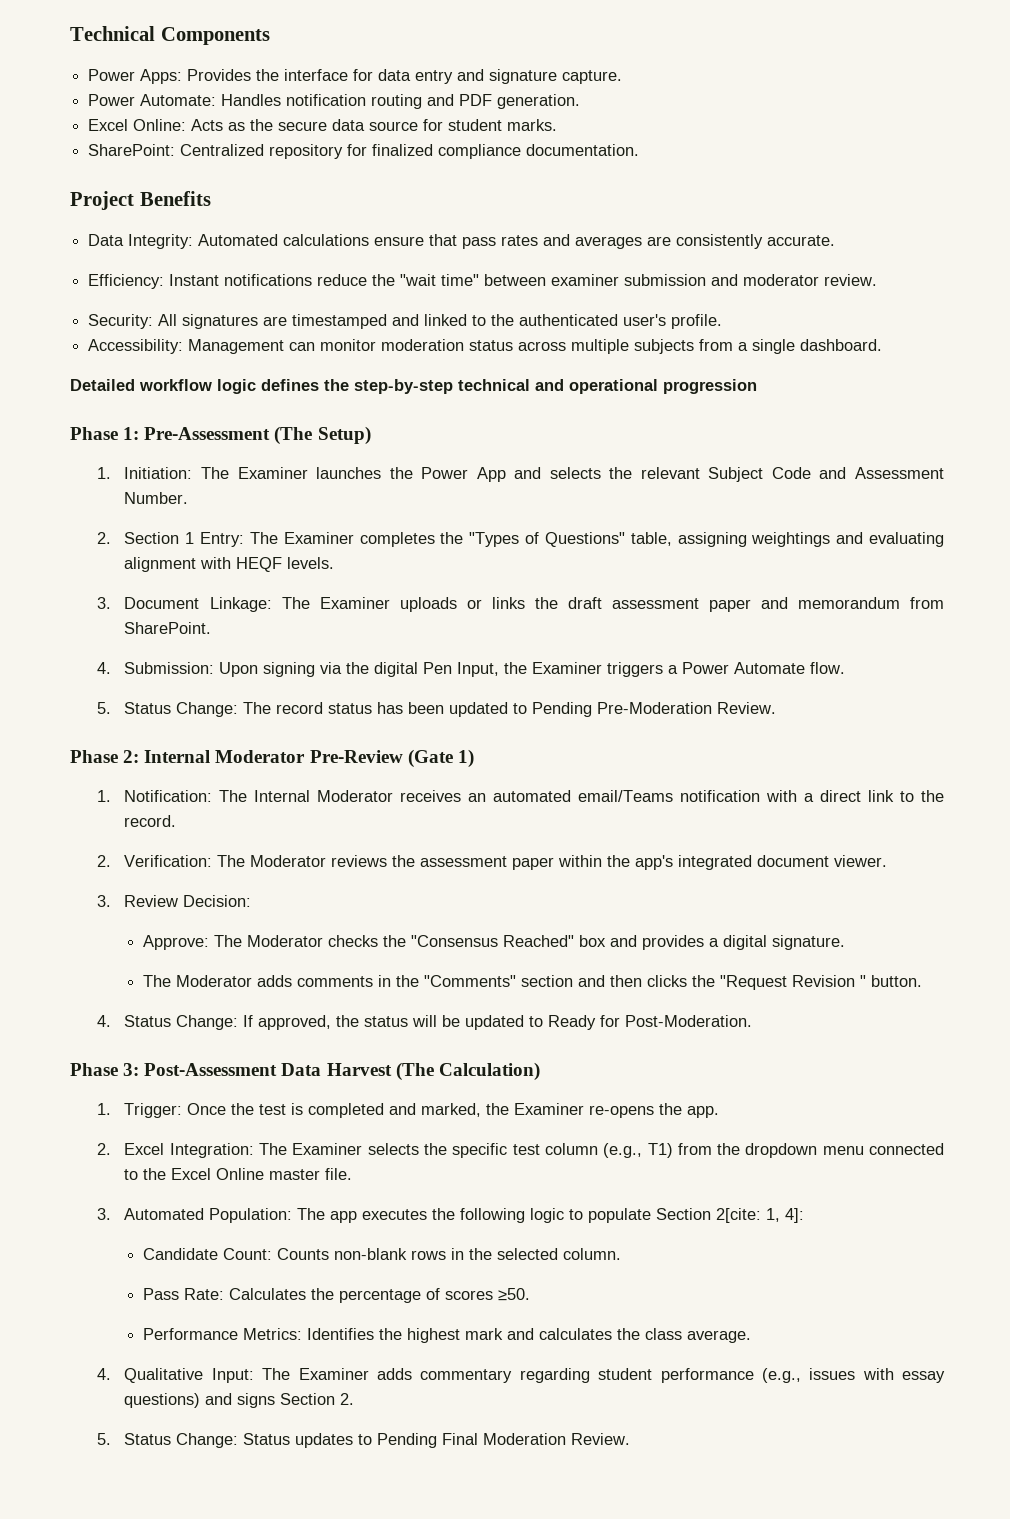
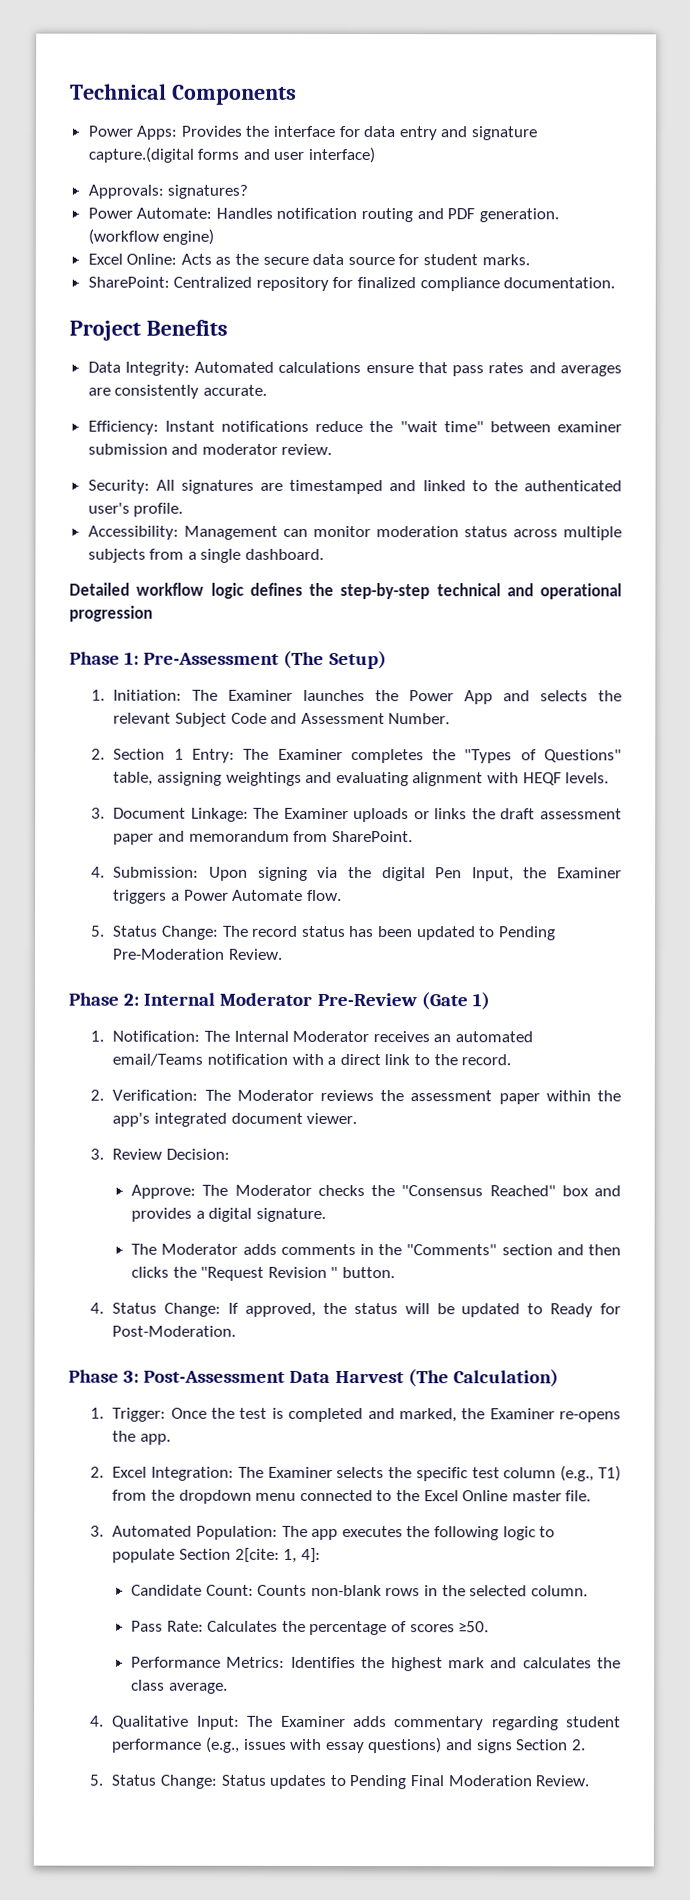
- Power Apps: Provides the interface for data entry and signature capture.
+ Power Apps: Provides the interface for data entry and signature capture.(digital forms and user interface)
+ Approvals: signatures?
+ (workflow engine)

